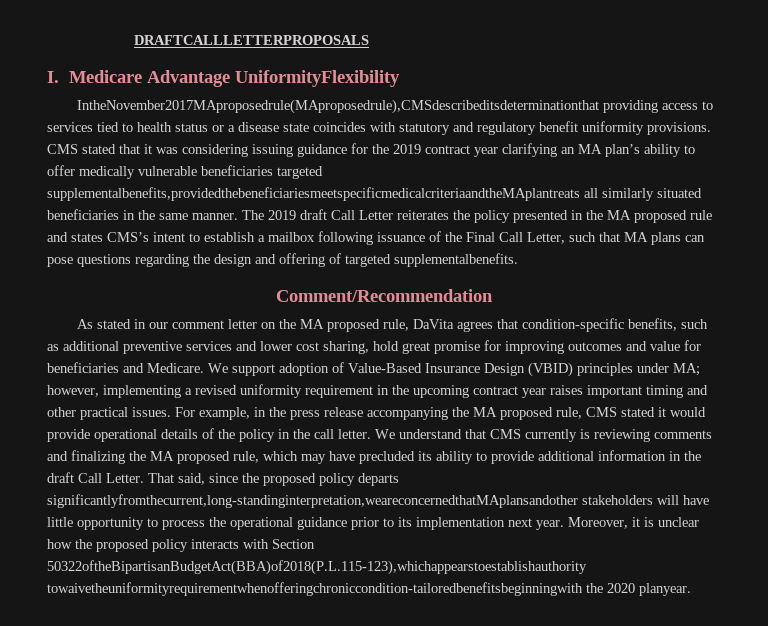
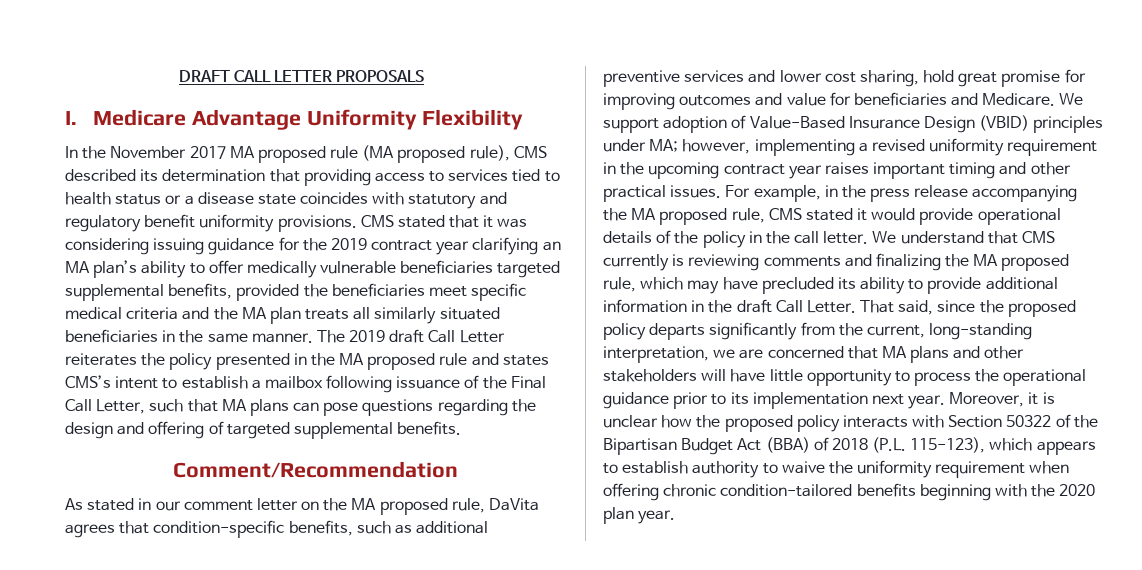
- DRAFTCALLLETTERPROPOSALS
+ DRAFT CALL LETTER PROPOSALS
- I. Medicare Advantage UniformityFlexibility
- IntheNovember2017MAproposedrule(MAproposedrule),CMSdescribeditsdeterminationthat providing access to services tied to health status or a disease state coincides with statutory and regulatory benefit uniformity provisions.
+ I. Medicare Advantage Uniformity Flexibility
+ In the November 2017 MA proposed rule (MA proposed rule), CMS described its determination that providing access to services tied to health status or a disease state coincides with statutory and regulatory benefit uniformity provisions.
- CMS stated that it was considering issuing guidance for the 2019 contract year clarifying an MA plan’s ability to offer medically vulnerable beneficiaries targeted supplementalbenefits,providedthebeneficiariesmeetspecificmedicalcriteriaandtheMAplantreats all similarly situated beneficiaries in the same manner.
+ CMS stated that it was considering issuing guidance for the 2019 contract year clarifying an MA plan’s ability to offer medically vulnerable beneficiaries targeted supplemental benefits, provided the beneficiaries meet specific medical criteria and the MA plan treats all similarly situated beneficiaries in the same manner.
- The 2019 draft Call Letter reiterates the policy presented in the MA proposed rule and states CMS’s intent to establish a mailbox following issuance of the Final Call Letter, such that MA plans can pose questions regarding the design and offering of targeted supplementalbenefits.
+ The 2019 draft Call Letter reiterates the policy presented in the MA proposed rule and states CMS’s intent to establish a mailbox following issuance of the Final Call Letter, such that MA plans can pose questions regarding the design and offering of targeted supplemental benefits.
- That said, since the proposed policy departs significantlyfromthecurrent,long-standinginterpretation,weareconcernedthatMAplansandother stakeholders will have little opportunity to process the operational guidance prior to its implementation next year.
+ That said, since the proposed policy departs significantly from the current, long-standing interpretation, we are concerned that MA plans and other stakeholders will have little opportunity to process the operational guidance prior to its implementation next year.
- Moreover, it is unclear how the proposed policy interacts with Section 50322oftheBipartisanBudgetAct(BBA)of2018(P.L.115-123),whichappearstoestablishauthority towaivetheuniformityrequirementwhenofferingchroniccondition-tailoredbenefitsbeginningwith the 2020 planyear.
+ Moreover, it is unclear how the proposed policy interacts with Section 50322 of the Bipartisan Budget Act (BBA) of 2018 (P.L. 115-123), which appears to establish authority to waive the uniformity requirement when offering chronic condition-tailored benefits beginning with the 2020 plan year.

